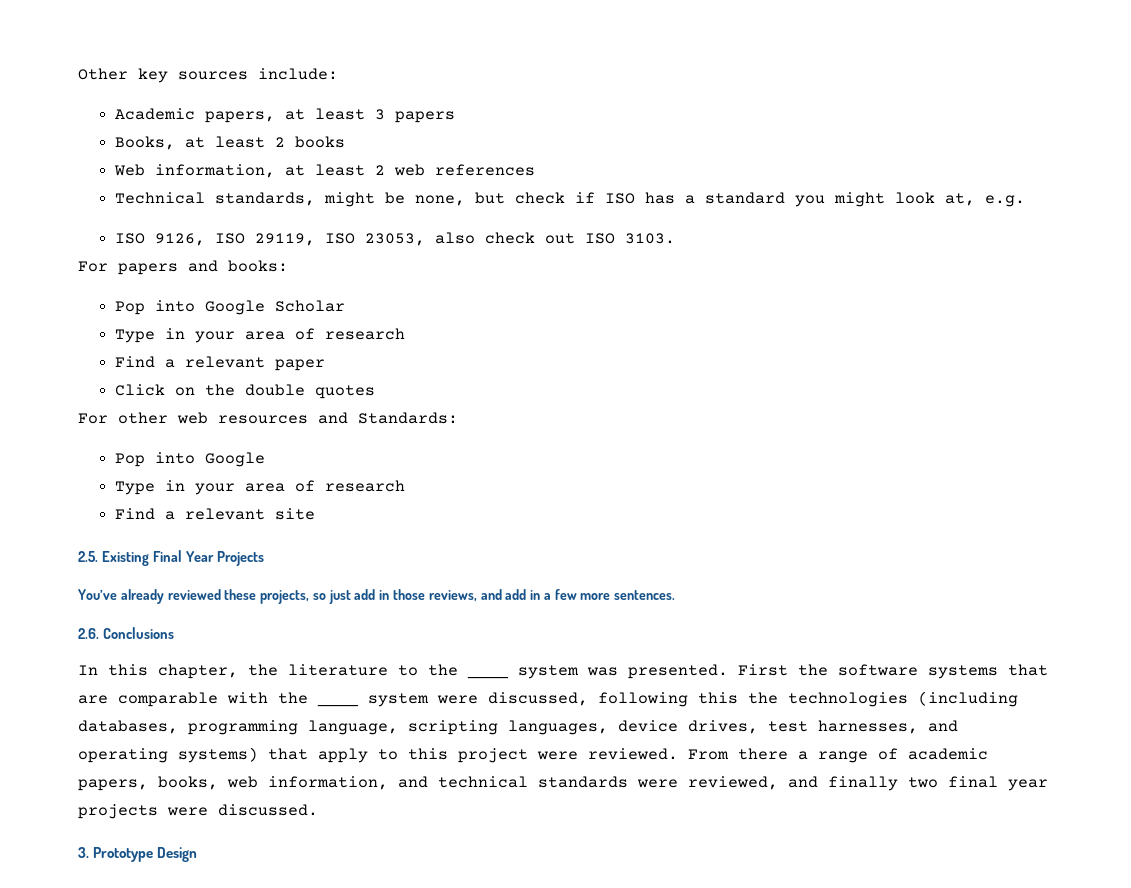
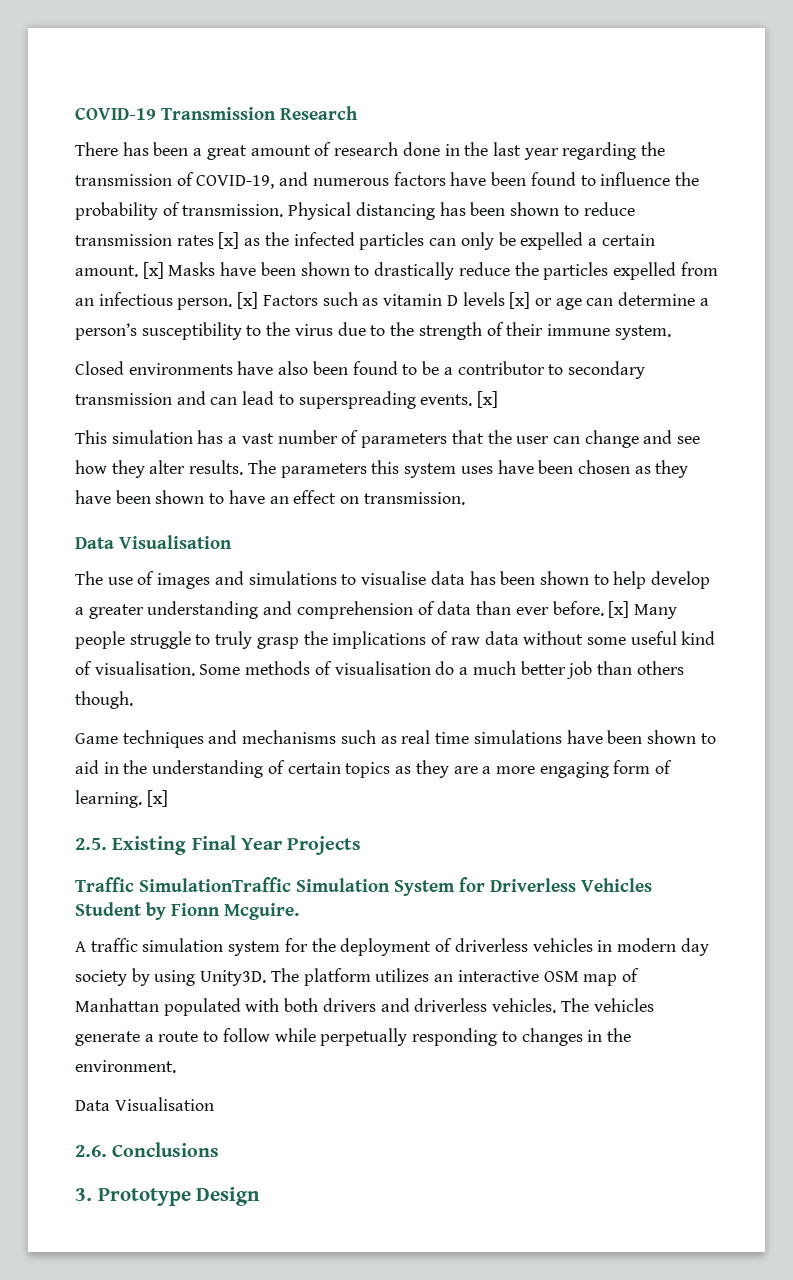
- Other key sources include:
- Academic papers, at least 3 papers
- Books, at least 2 books
- Web information, at least 2 web references
- Technical standards, might be none, but check if ISO has a standard you might look at, e.g.
- ISO 9126, ISO 29119, ISO 23053, also check out ISO 3103.
- For papers and books:
- Pop into Google Scholar
- Type in your area of research
- Find a relevant paper
- Click on the double quotes
- For other web resources and Standards:
- Pop into Google
- Type in your area of research
- Find a relevant site
+ COVID-19 Transmission Research
+ There has been a great amount of research done in the last year regarding the transmission of COVID-19, and numerous factors have been found to influence the probability of transmission. Physical distancing has been shown to reduce transmission rates [x] as the infected particles can only be expelled a certain amount. [x] Masks have been shown to drastically reduce the particles expelled from an infectious person. [x] Factors such as vitamin D levels [x] or age can determine a person’s susceptibility to the virus due to the strength of their immune system.
+ Closed environments have also been found to be a contributor to secondary transmission and can lead to superspreading events. [x]
+ This simulation has a vast number of parameters that the user can change and see how they alter results. The parameters this system uses have been chosen as they have been shown to have an effect on transmission.
+ Data Visualisation
+ The use of images and simulations to visualise data has been shown to help develop a greater understanding and comprehension of data than ever before. [x] Many people struggle to truly grasp the implications of raw data without some useful kind of visualisation. Some methods of visualisation do a much better job than others though.
+ Game techniques and mechanisms such as real time simulations have been shown to aid in the understanding of certain topics as they are a more engaging form of learning. [x]
- You’ve already reviewed these projects, so just add in those reviews, and add in a few more sentences.
+ Traffic SimulationTraffic Simulation System for Driverless Vehicles Student by Fionn Mcguire.
+ A traffic simulation system for the deployment of driverless vehicles in modern day society by using Unity3D. The platform utilizes an interactive OSM map of Manhattan populated with both drivers and driverless vehicles. The vehicles generate a route to follow while perpetually responding to changes in the environment.
+ Data Visualisation
  2.6. Conclusions
- In this chapter, the literature to the ____ system was presented. First the software systems that are comparable with the ____ system were discussed, following this the technologies (including databases, programming language, scripting languages, device drives, test harnesses, and operating systems) that apply to this project were reviewed. From there a range of academic papers, books, web information, and technical standards were reviewed, and finally two final year projects were discussed.

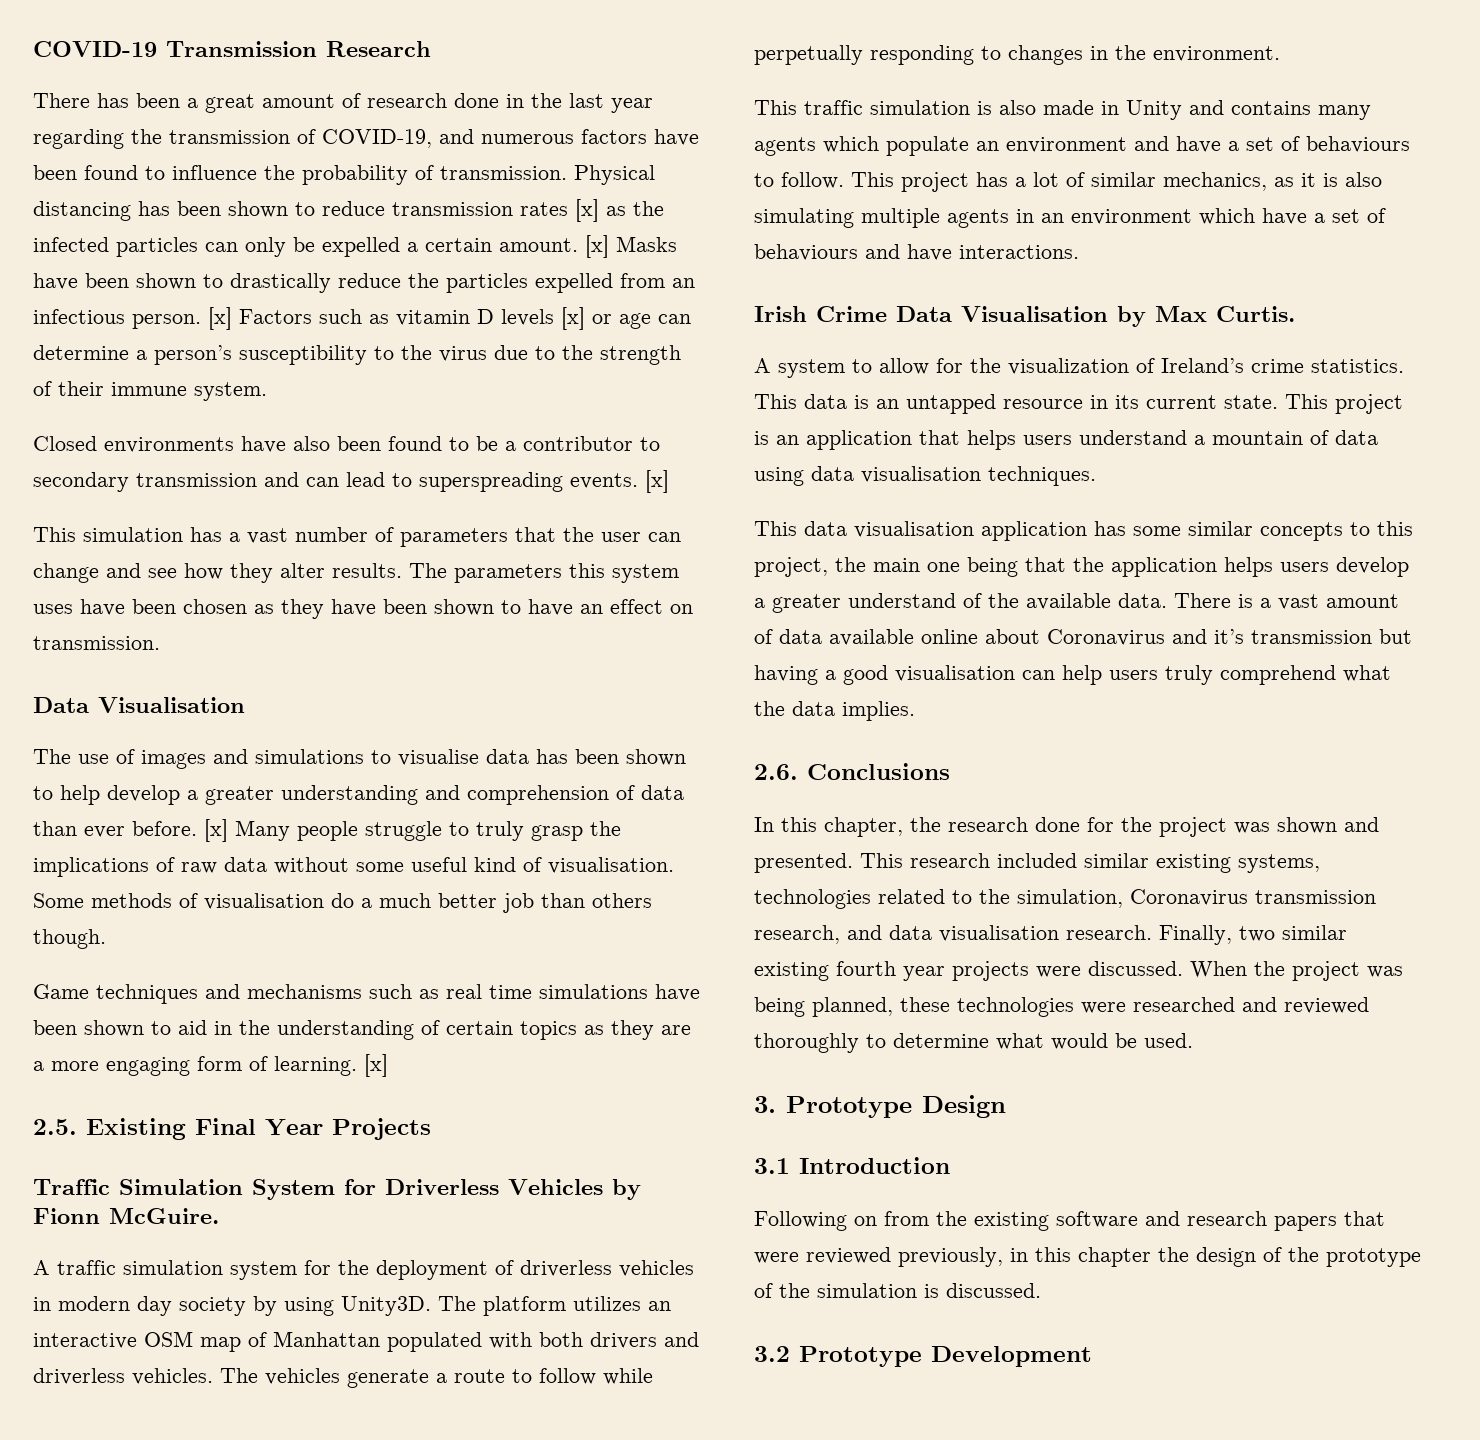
- Traffic SimulationTraffic Simulation System for Driverless Vehicles Student by Fionn Mcguire.
+ Traffic Simulation System for Driverless Vehicles by Fionn McGuire.
  The vehicles generate a route to follow while perpetually responding to changes in the environment.
- Data Visualisation
+ This traffic simulation is also made in Unity and contains many agents which populate an environment and have a set of behaviours to follow. This project has a lot of similar mechanics, as it is also simulating multiple agents in an environment which have a set of behaviours and have interactions.
+ Irish Crime Data Visualisation by Max Curtis.
+ A system to allow for the visualization of Ireland’s crime statistics. This data is an untapped resource in its current state. This project is an application that helps users understand a mountain of data using data visualisation techniques.
+ This data visualisation application has some similar concepts to this project, the main one being that the application helps users develop a greater understand of the available data. There is a vast amount of data available online about Coronavirus and it’s transmission but having a good visualisation can help users truly comprehend what the data implies.
  2.6. Conclusions
+ In this chapter, the research done for the project was shown and presented. This research included similar existing systems, technologies related to the simulation, Coronavirus transmission research, and data visualisation research. Finally, two similar existing fourth year projects were discussed. When the project was being planned, these technologies were researched and reviewed thoroughly to determine what would be used.
  3. Prototype Design
+ 3.1 Introduction
+ Following on from the existing software and research papers that were reviewed previously, in this chapter the design of the prototype of the simulation is discussed.
+ 3.2 Prototype Development

